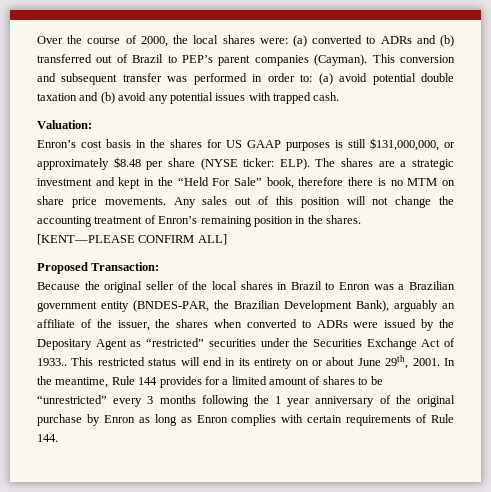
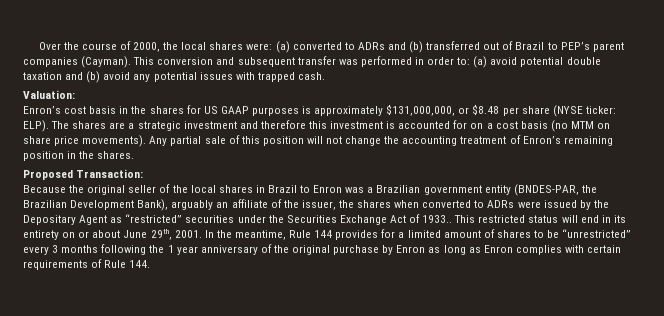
- Enron’s cost basis in the shares for US GAAP purposes is still $131,000,000, or approximately $8.48 per share (NYSE ticker: ELP).
+ Enron’s cost basis in the shares for US GAAP purposes is approximately $131,000,000, or $8.48 per share (NYSE ticker: ELP).
- The shares are a strategic investment and kept in the “Held For Sale” book, therefore there is no MTM on share price movements. Any sales out of this position will not change the accounting treatment of Enron’s remaining position in the shares. [KENT—PLEASE CONFIRM ALL]
+ The shares are a strategic investment and therefore this investment is accounted for on a cost basis (no MTM on share price movements). Any partial sale of this position will not change the accounting treatment of Enron’s remaining position in the shares.

